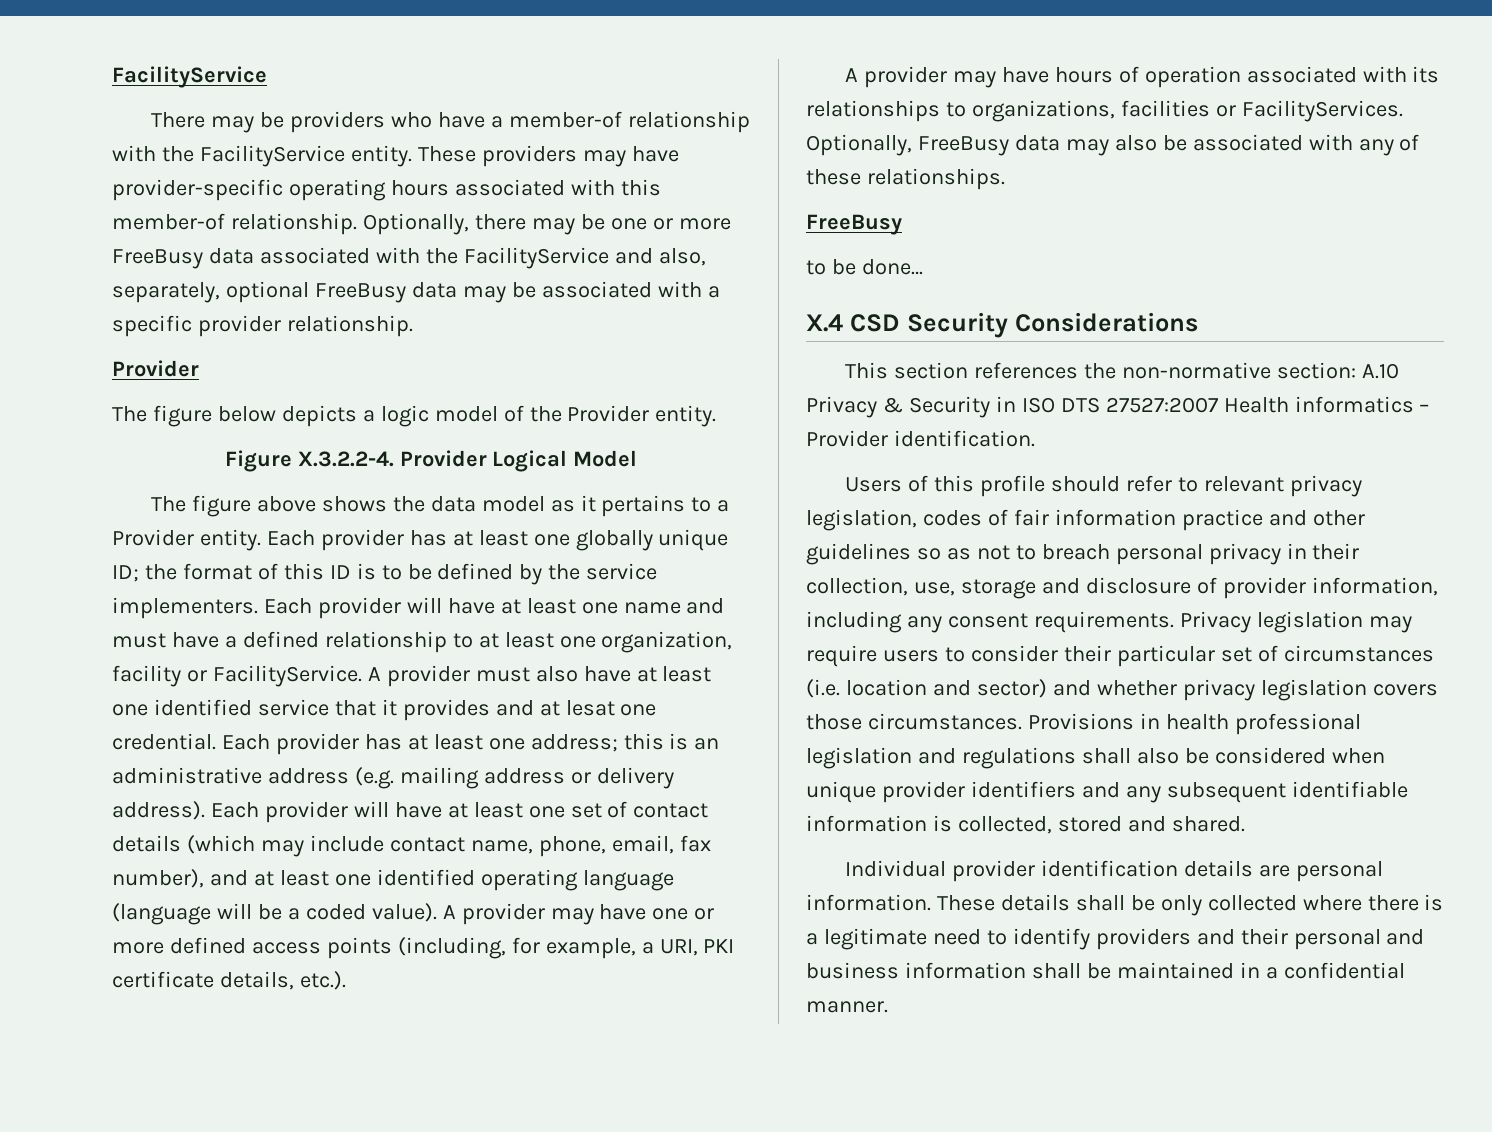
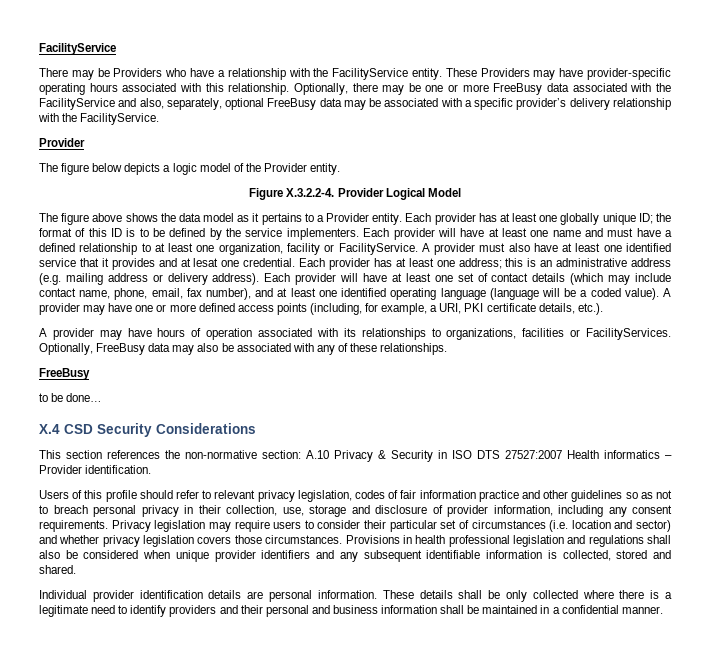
- There may be providers who have a member-of relationship with the FacilityService entity.
+ There may be Providers who have a relationship with the FacilityService entity.
- These providers may have provider-specific operating hours associated with this member-of relationship.
+ These Providers may have provider-specific operating hours associated with this relationship.
- Optionally, there may be one or more FreeBusy data associated with the FacilityService and also, separately, optional FreeBusy data may be associated with a specific provider relationship.
+ Optionally, there may be one or more FreeBusy data associated with the FacilityService and also, separately, optional FreeBusy data may be associated with a specific provider’s delivery relationship with the FacilityService.

